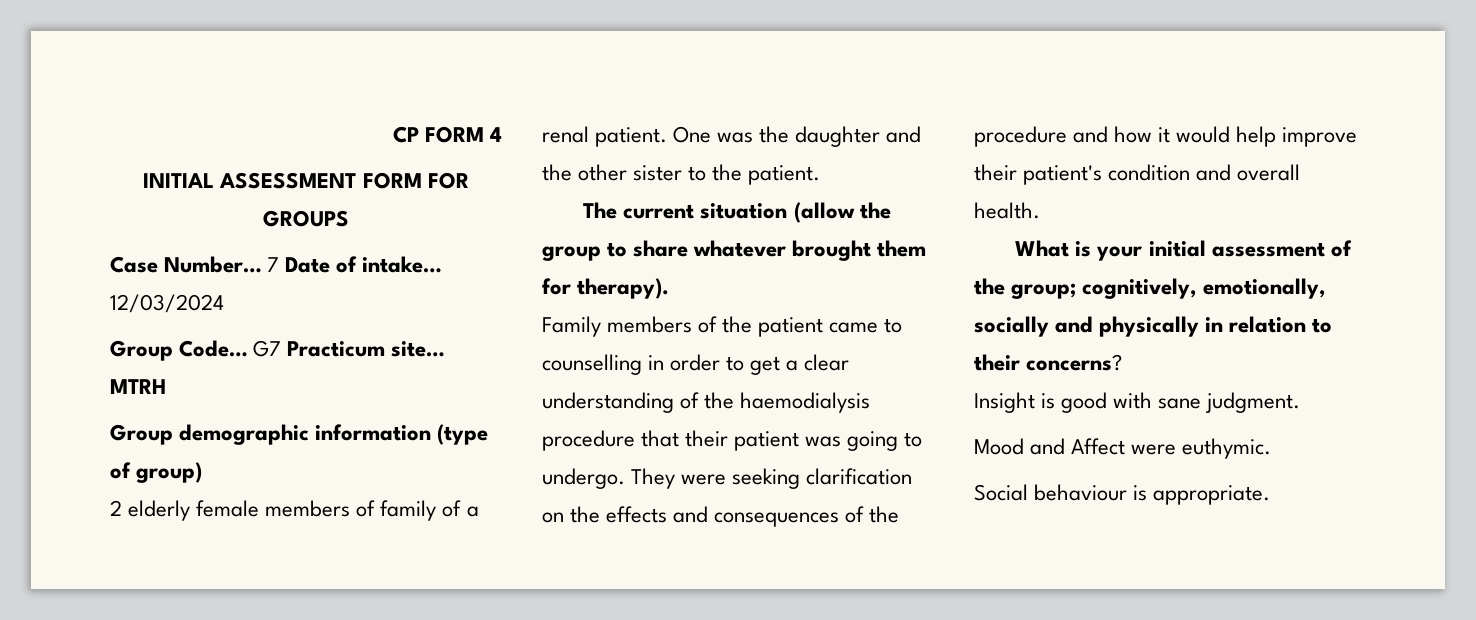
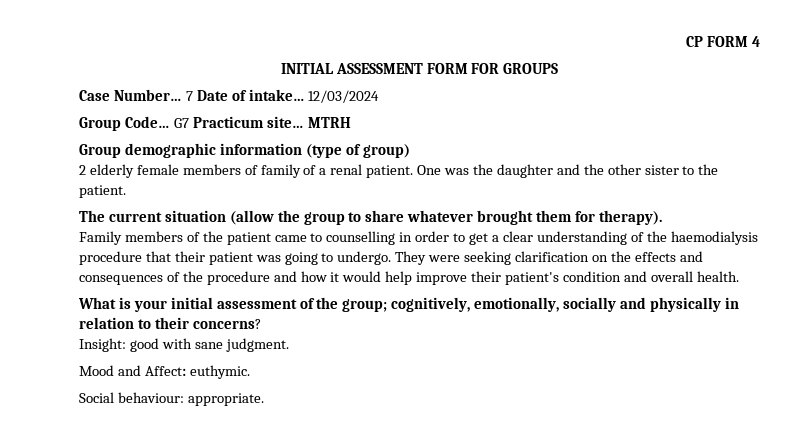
- Insight is good with sane judgment.
+ Insight: good with sane judgment.
- Mood and Affect were euthymic.
+ Mood and Affect: euthymic.
- Social behaviour is appropriate.
+ Social behaviour: appropriate.

